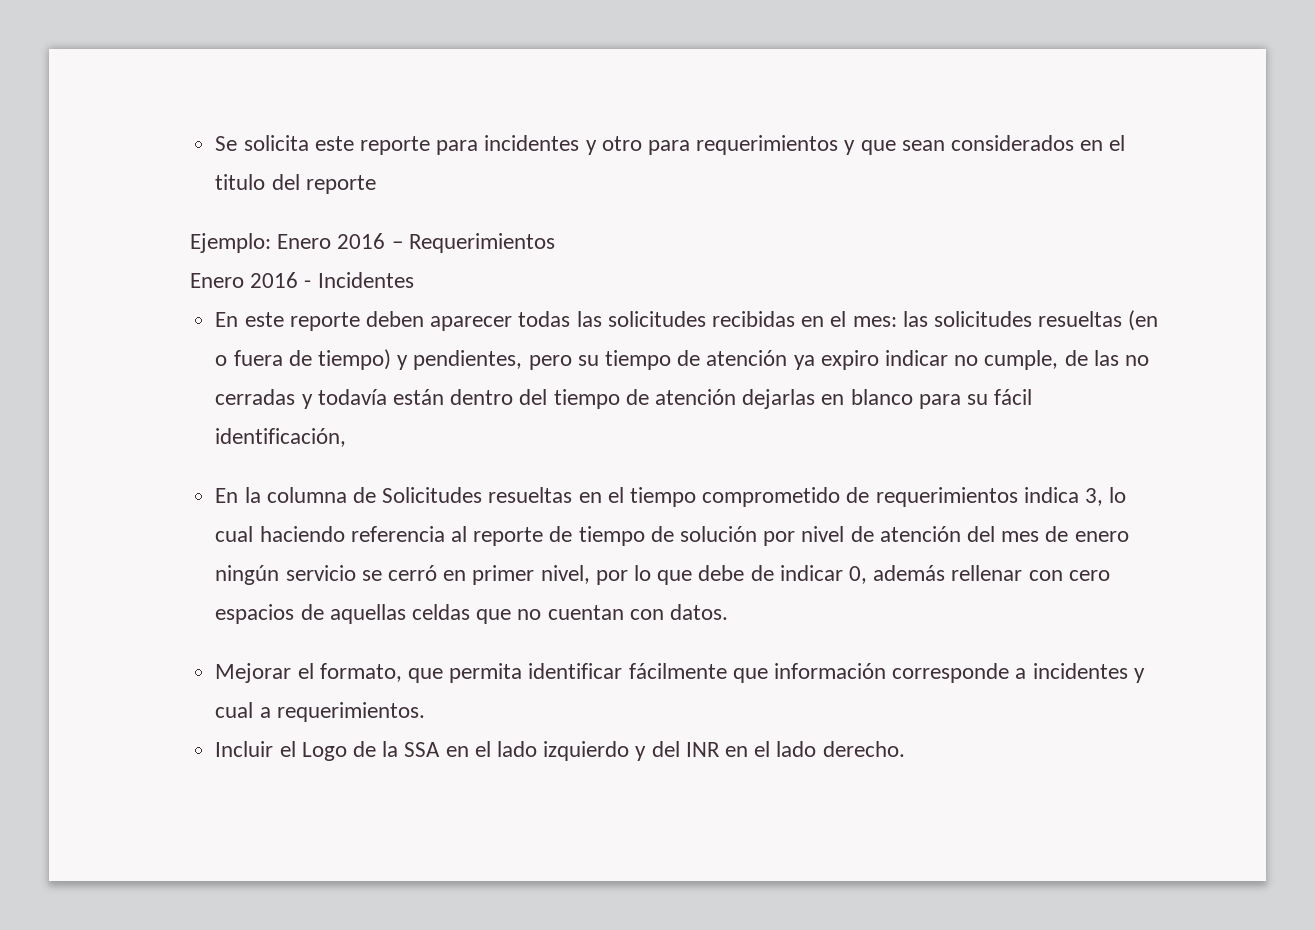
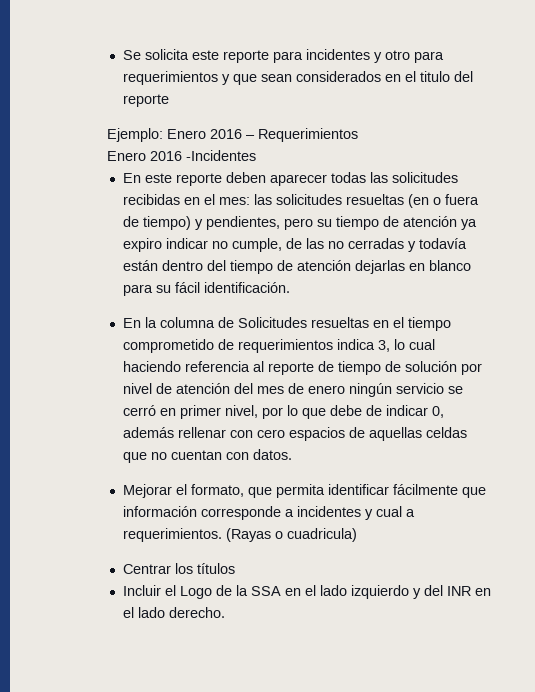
- Enero 2016 - Incidentes
+ Enero 2016 -Incidentes
- En este reporte deben aparecer todas las solicitudes recibidas en el mes: las solicitudes resueltas (en o fuera de tiempo) y pendientes, pero su tiempo de atención ya expiro indicar no cumple, de las no cerradas y todavía están dentro del tiempo de atención dejarlas en blanco para su fácil identificación,
+ En este reporte deben aparecer todas las solicitudes recibidas en el mes: las solicitudes resueltas (en o fuera de tiempo) y pendientes, pero su tiempo de atención ya expiro indicar no cumple, de las no cerradas y todavía están dentro del tiempo de atención dejarlas en blanco para su fácil identificación.
+ (Rayas o cuadricula)
+ Centrar los títulos

